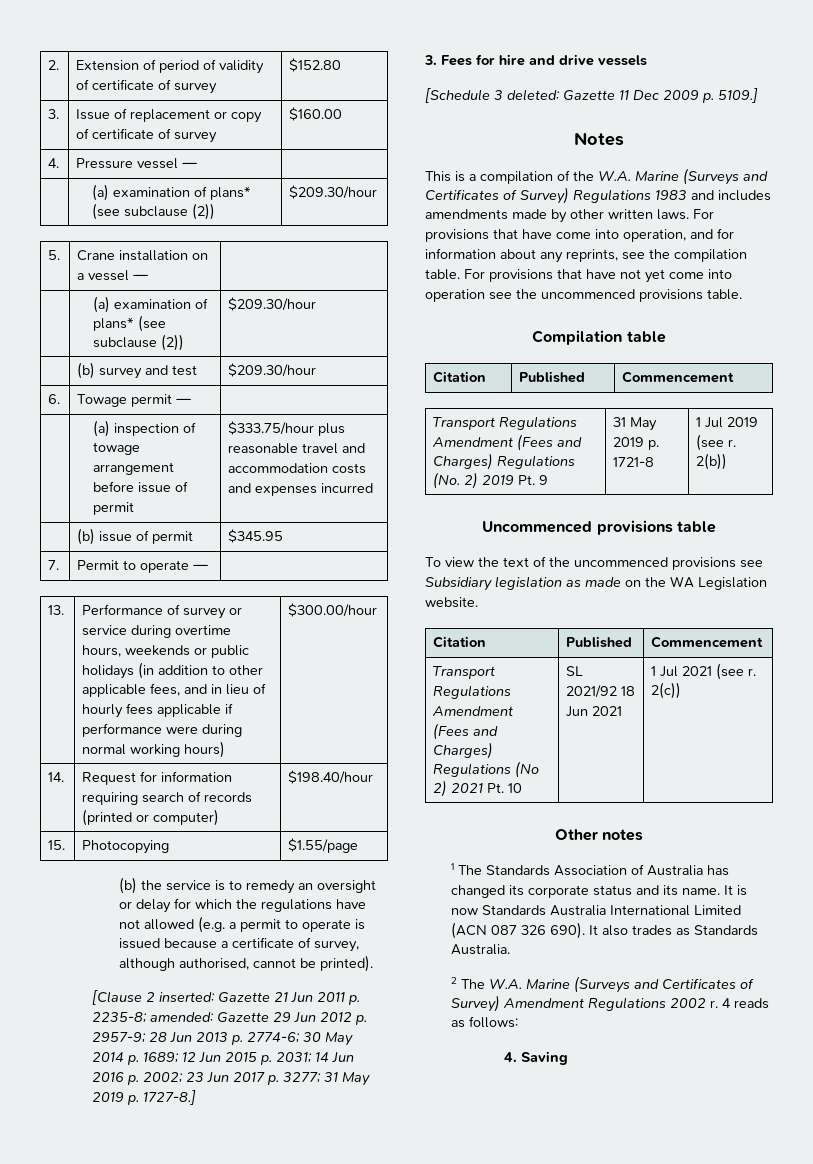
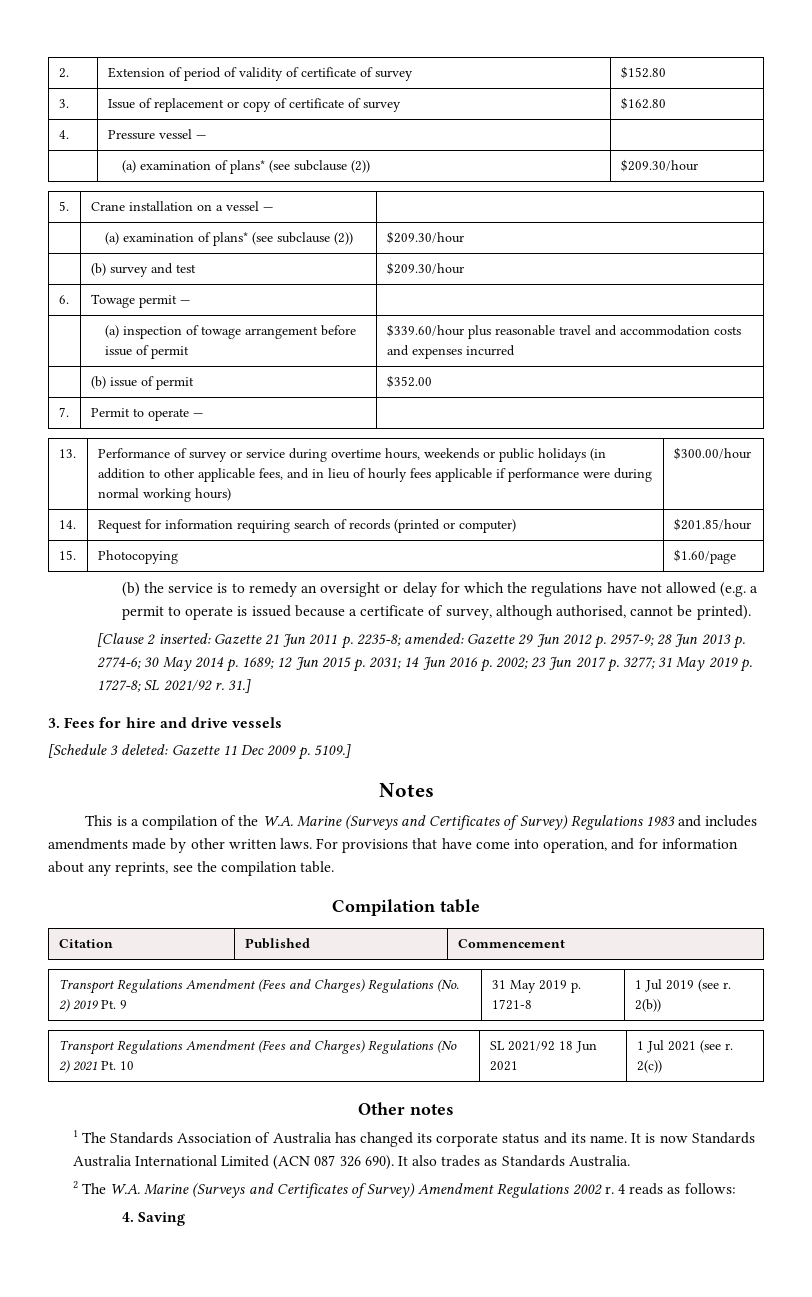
- 3. | Issue of replacement or copy of certificate of survey | $160.00
+ 3. | Issue of replacement or copy of certificate of survey | $162.80
- | (a) inspection of towage arrangement before issue of permit | $333.75/hour plus reasonable travel and accommodation costs and expenses incurred
+ | (a) inspection of towage arrangement before issue of permit | $339.60/hour plus reasonable travel and accommodation costs and expenses incurred
- | (b) issue of permit | $345.95
+ | (b) issue of permit | $352.00
- 14. | Request for information requiring search of records (printed or computer) | $198.40/hour
+ 14. | Request for information requiring search of records (printed or computer) | $201.85/hour
- 15. | Photocopying | $1.55/page
+ 15. | Photocopying | $1.60/page
- [Clause 2 inserted: Gazette 21 Jun 2011 p. 2235-8; amended: Gazette 29 Jun 2012 p. 2957-9; 28 Jun 2013 p. 2774-6; 30 May 2014 p. 1689; 12 Jun 2015 p. 2031; 14 Jun 2016 p. 2002; 23 Jun 2017 p. 3277; 31 May 2019 p. 1727-8.]
+ [Clause 2 inserted: Gazette 21 Jun 2011 p. 2235-8; amended: Gazette 29 Jun 2012 p. 2957-9; 28 Jun 2013 p. 2774-6; 30 May 2014 p. 1689; 12 Jun 2015 p. 2031; 14 Jun 2016 p. 2002; 23 Jun 2017 p. 3277; 31 May 2019 p. 1727-8; SL 2021/92 r. 31.]
- For provisions that have not yet come into operation see the uncommenced provisions table.
- Uncommenced provisions table
- To view the text of the uncommenced provisions see Subsidiary legislation as made on the WA Legislation website.
- Citation | Published | Commencement

